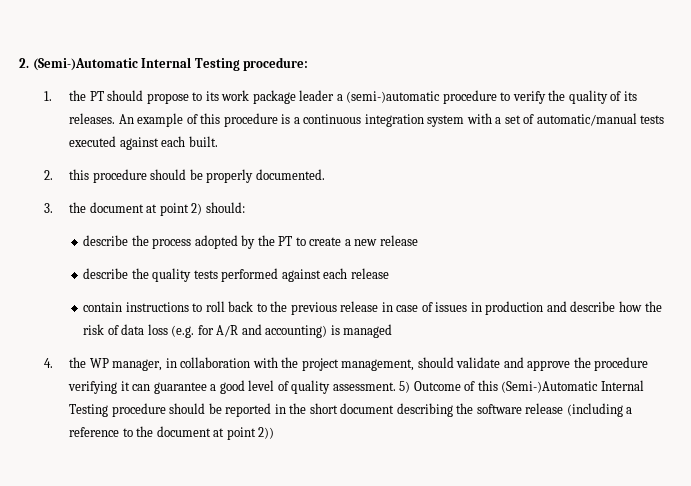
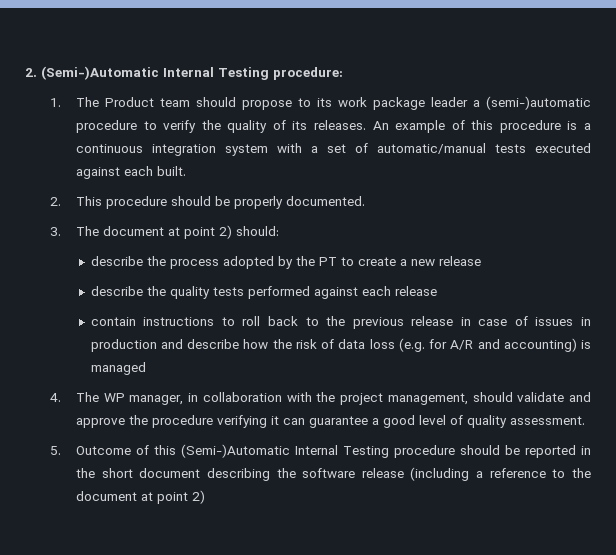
- 1. the PT should propose to its work package leader a (semi-)automatic procedure to verify the quality of its releases.
+ 1. The Product team should propose to its work package leader a (semi-)automatic procedure to verify the quality of its releases.
- 2. this procedure should be properly documented.
+ 2. This procedure should be properly documented.
- 3. the document at point 2) should:
+ 3. The document at point 2) should:
- 4. the WP manager, in collaboration with the project management, should validate and approve the procedure verifying it can guarantee a good level of quality assessment. 5) Outcome of this (Semi-)Automatic Internal Testing procedure should be reported in the short document describing the software release (including a reference to the document at point 2))
+ 4. The WP manager, in collaboration with the project management, should validate and approve the procedure verifying it can guarantee a good level of quality assessment.
+ 5. Outcome of this (Semi-)Automatic Internal Testing procedure should be reported in the short document describing the software release (including a reference to the document at point 2)

